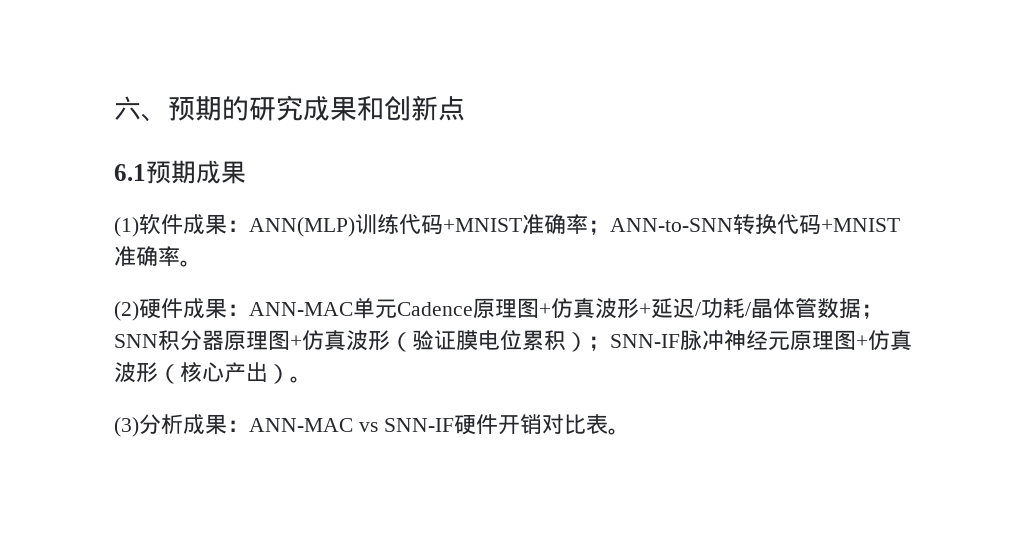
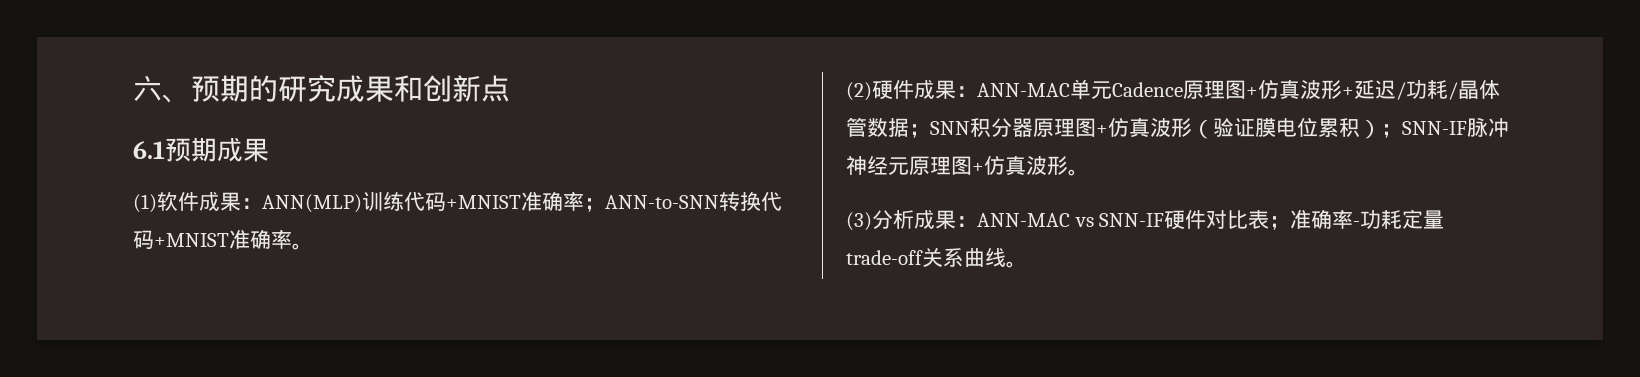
- (2)硬件成果：ANN-MAC单元Cadence原理图+仿真波形+延迟/功耗/晶体管数据；SNN积分器原理图+仿真波形（验证膜电位累积）；SNN-IF脉冲神经元原理图+仿真波形（核心产出）。
+ (2)硬件成果：ANN-MAC单元Cadence原理图+仿真波形+延迟/功耗/晶体管数据；SNN积分器原理图+仿真波形（验证膜电位累积）；SNN-IF脉冲神经元原理图+仿真波形。
- (3)分析成果：ANN-MAC vs SNN-IF硬件开销对比表。
+ (3)分析成果：ANN-MAC vs SNN-IF硬件对比表；准确率-功耗定量trade-off关系曲线。

